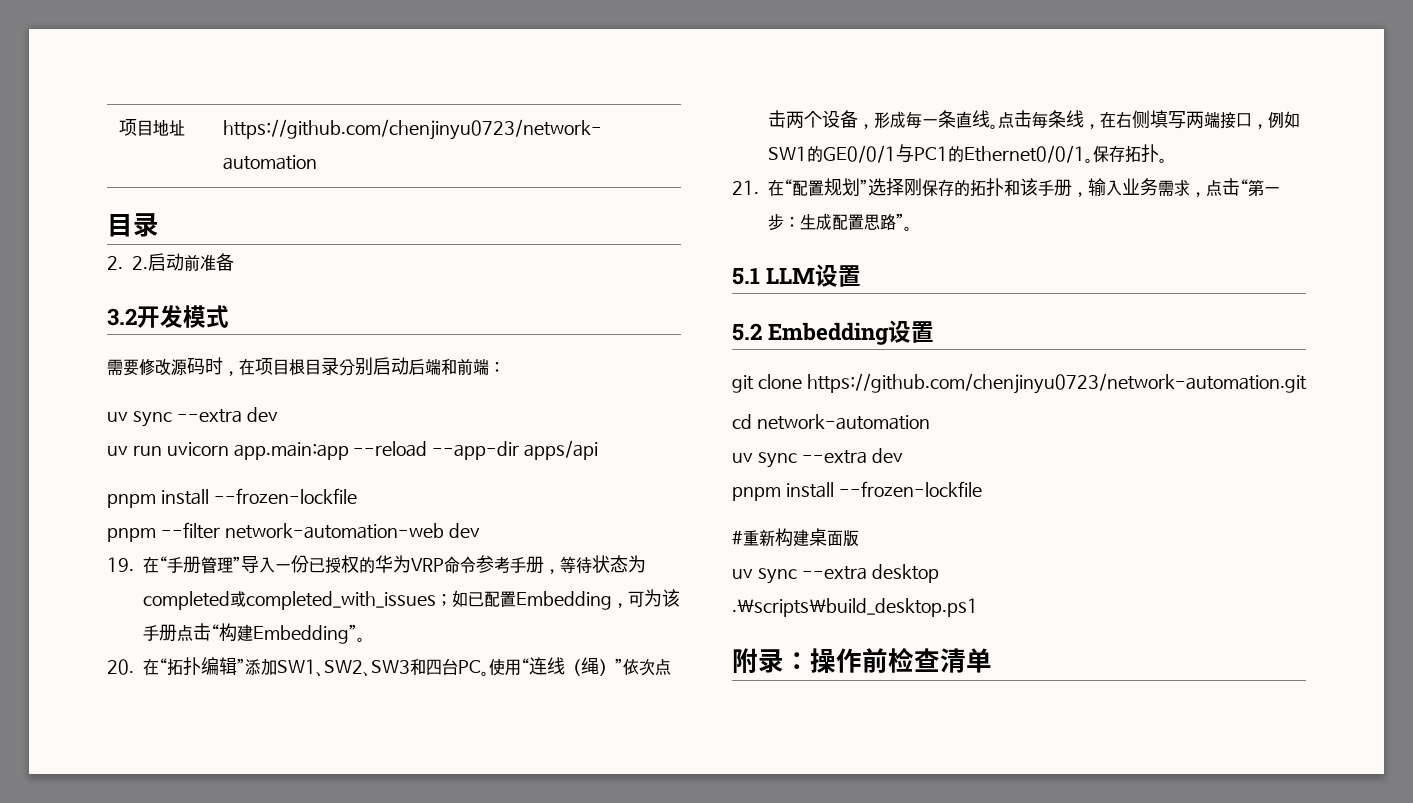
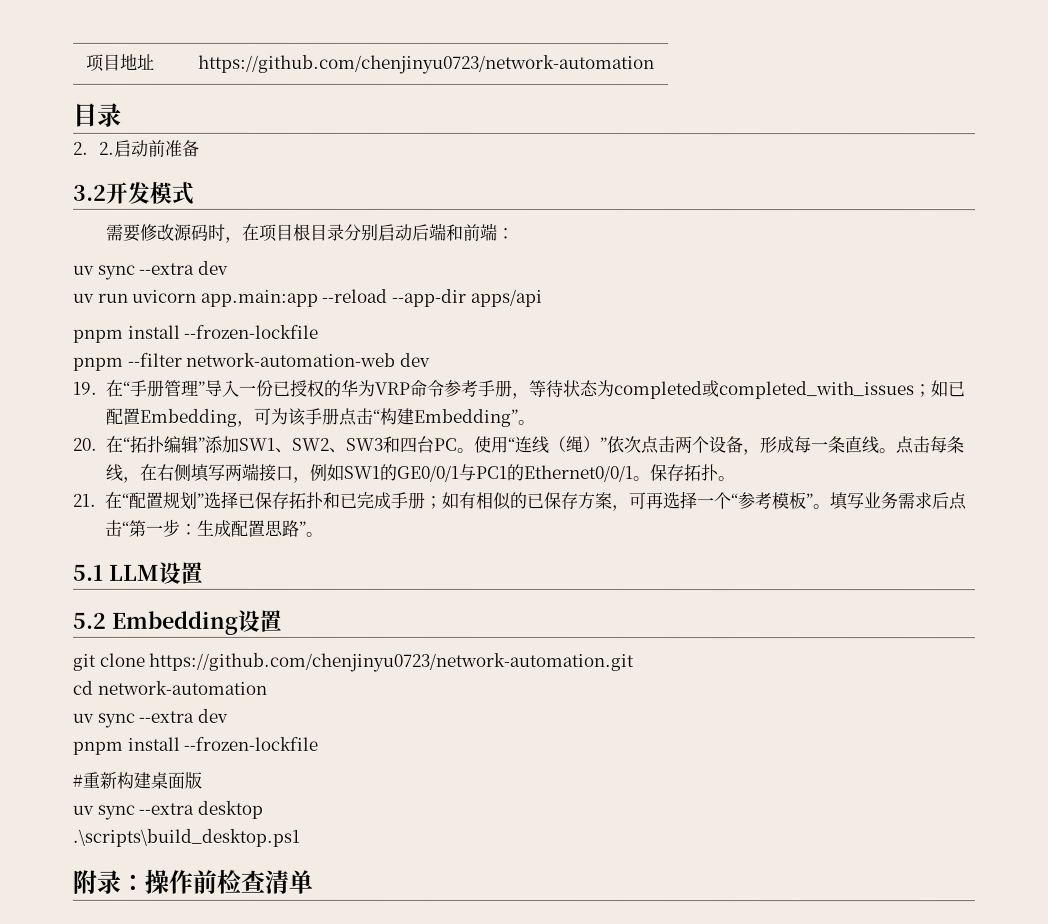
- 21.在“配置规划”选择刚保存的拓扑和该手册，输入业务需求，点击“第一步：生成配置思路”。
+ 21.在“配置规划”选择已保存拓扑和已完成手册；如有相似的已保存方案，可再选择一个“参考模板”。填写业务需求后点击“第一步：生成配置思路”。

